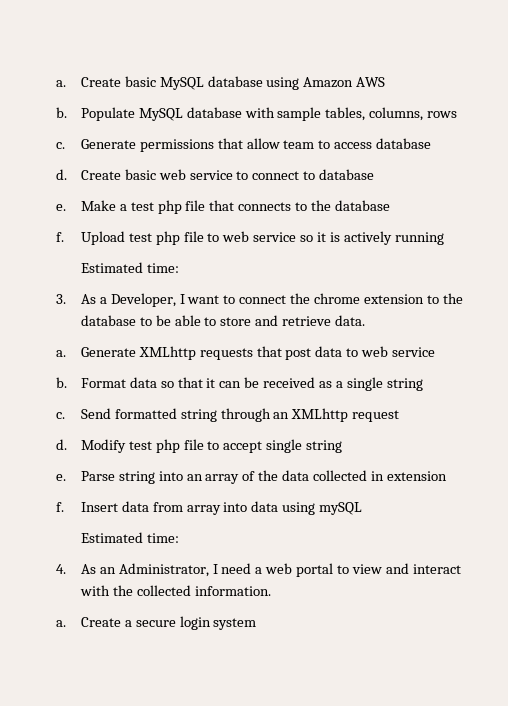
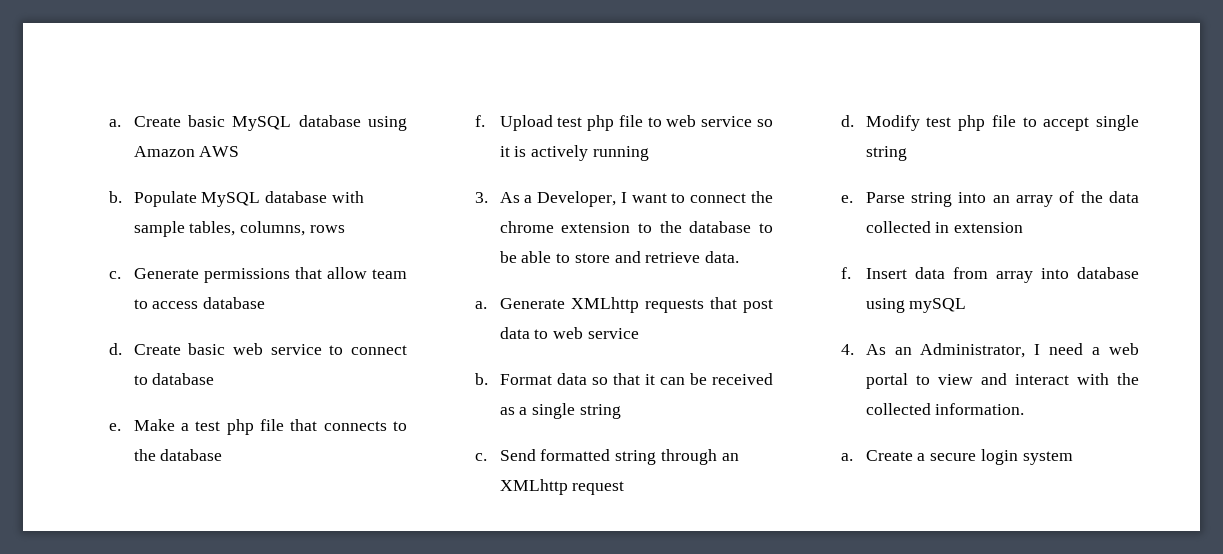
  Upload test php file to web service so it is actively running
- Estimated time:
- Insert data from array into data using mySQL
- Estimated time:
+ Insert data from array into database using mySQL

